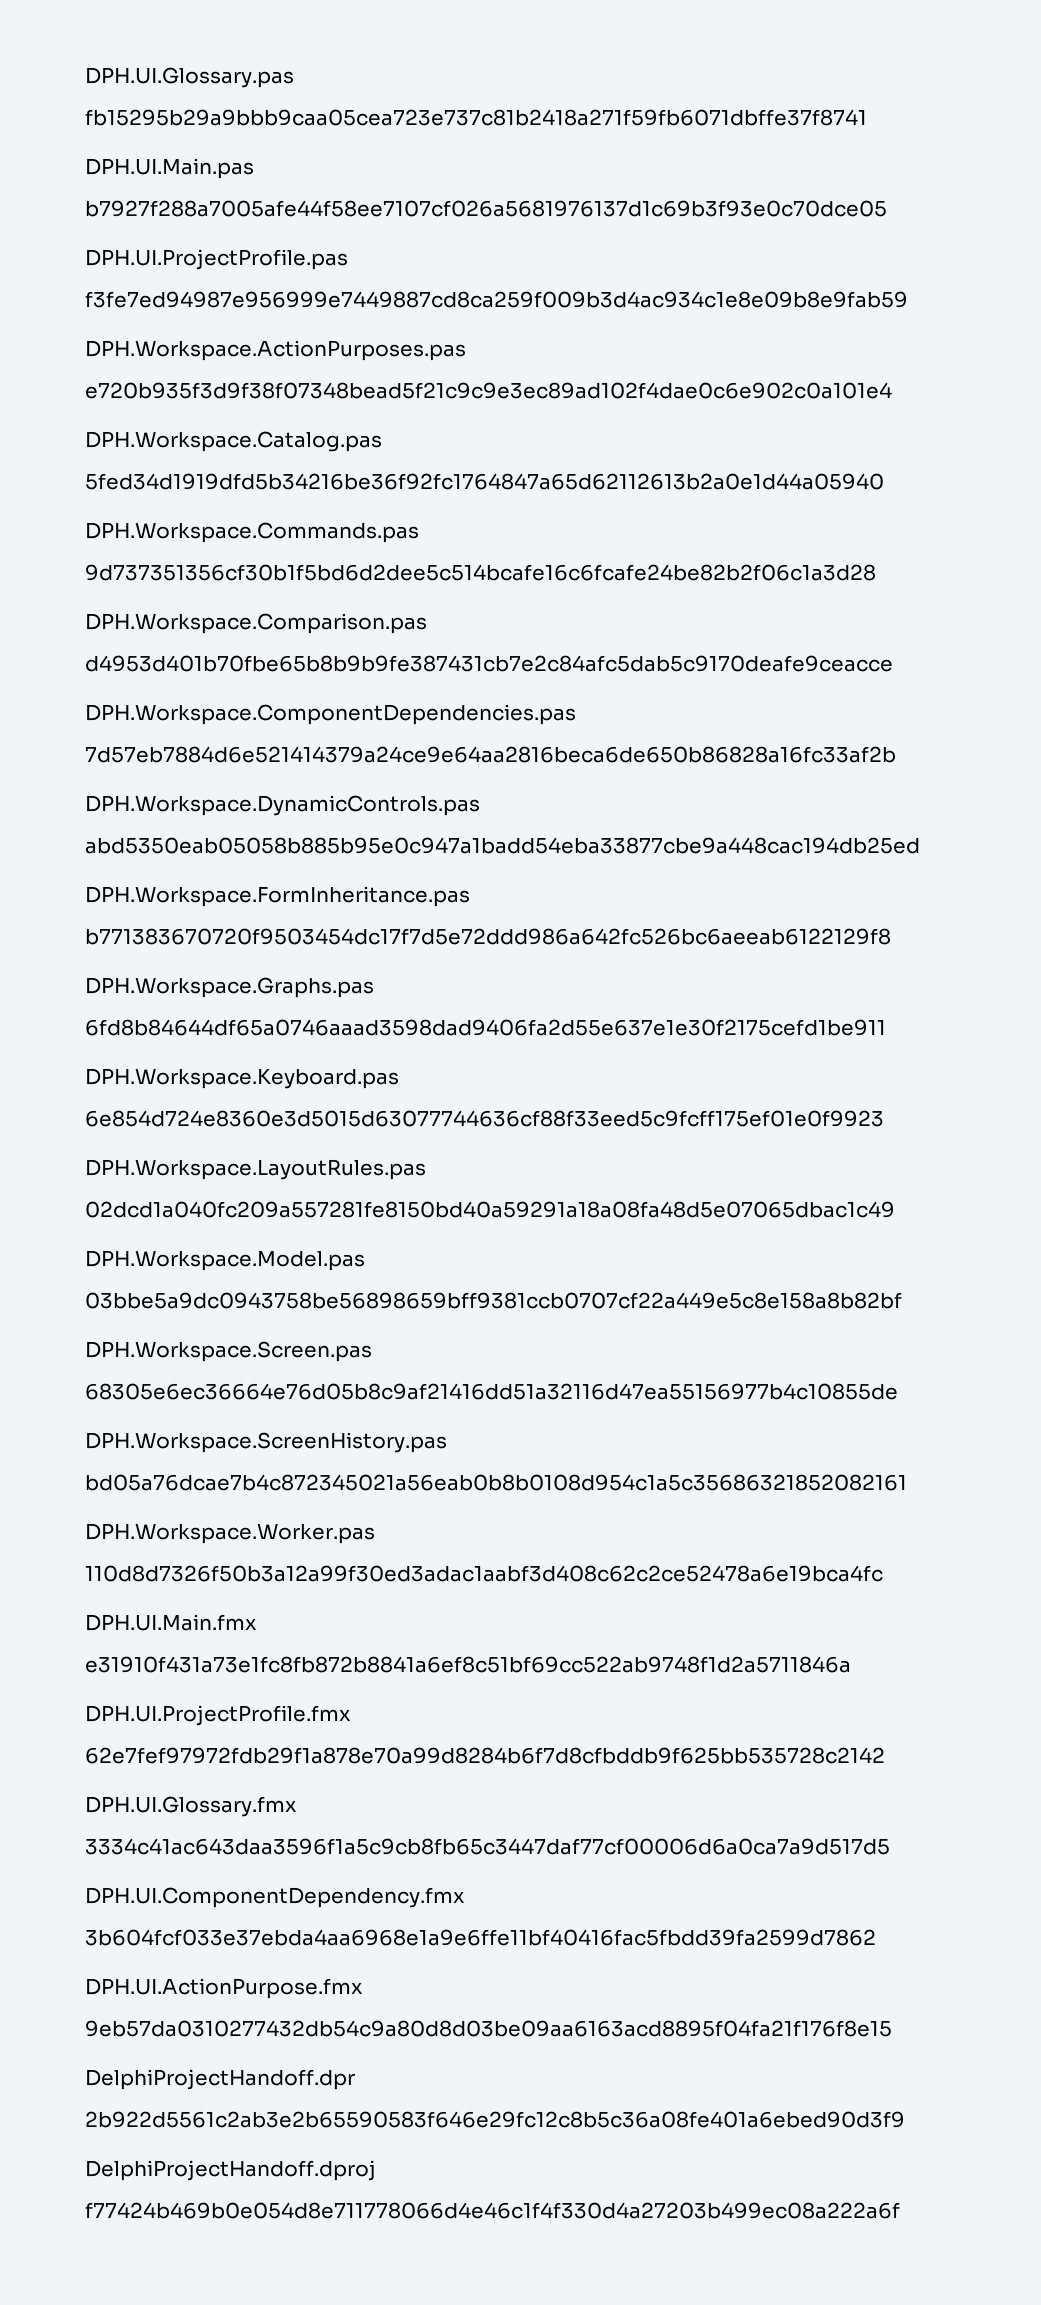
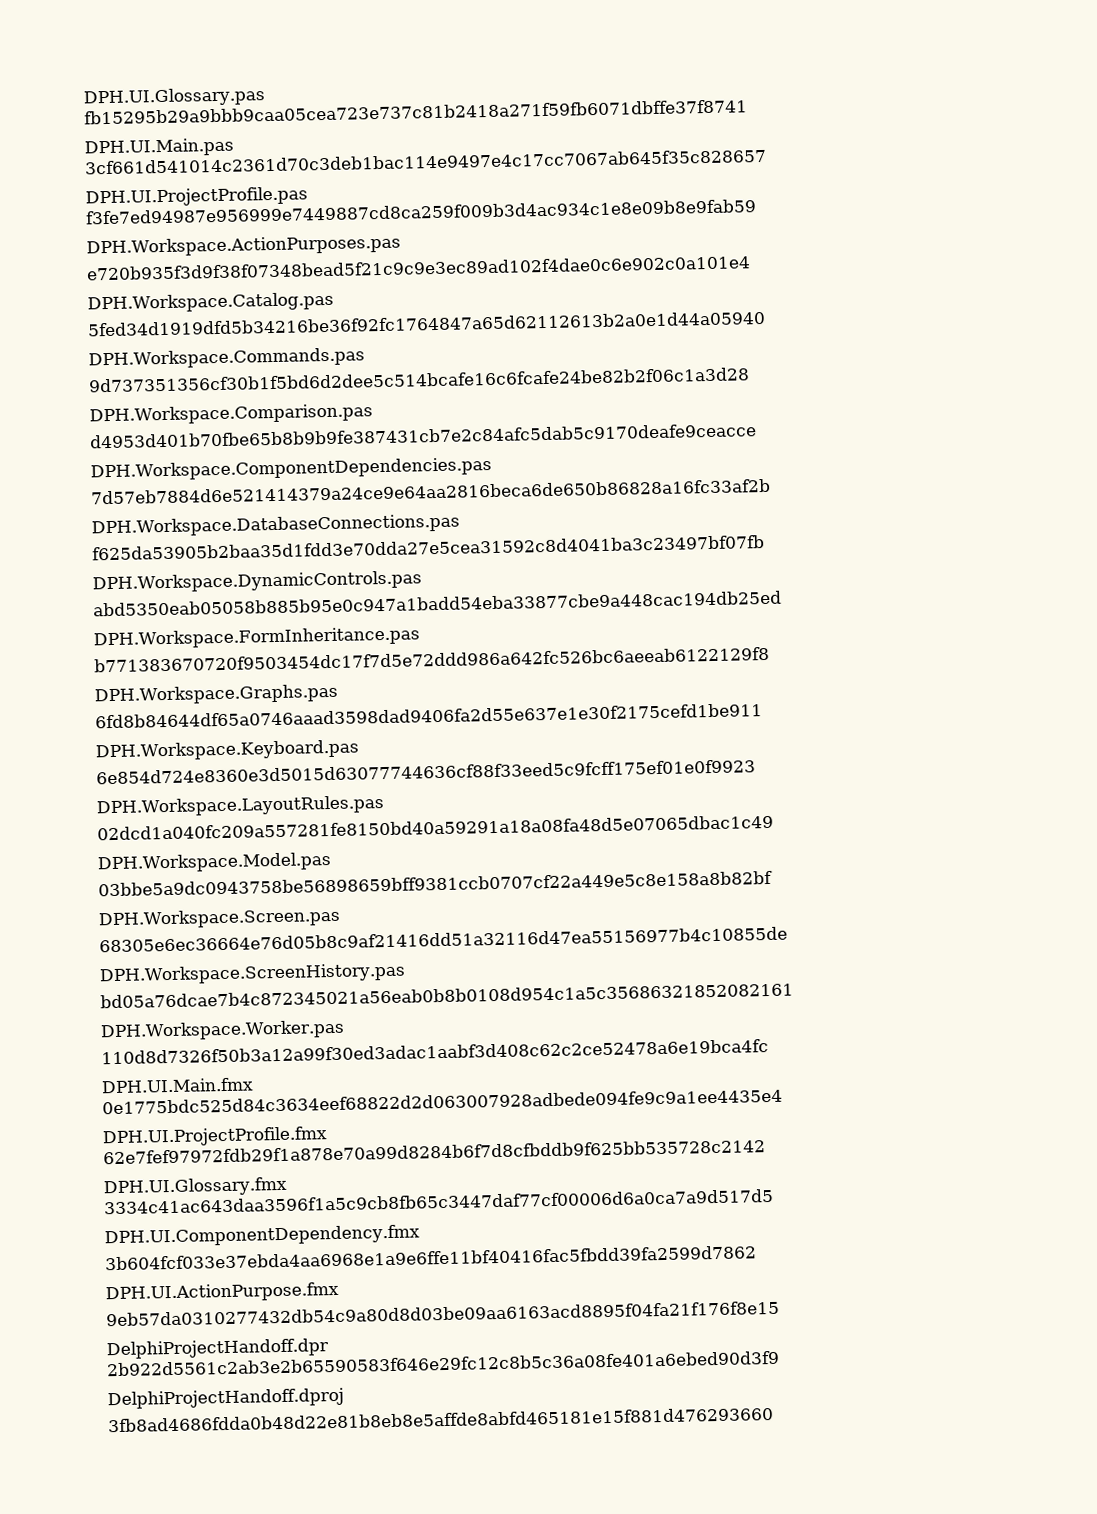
- b7927f288a7005afe44f58ee7107cf026a5681976137d1c69b3f93e0c70dce05
+ 3cf661d541014c2361d70c3deb1bac114e9497e4c17cc7067ab645f35c828657
+ DPH.Workspace.DatabaseConnections.pas
+ f625da53905b2baa35d1fdd3e70dda27e5cea31592c8d4041ba3c23497bf07fb
- e31910f431a73e1fc8fb872b8841a6ef8c51bf69cc522ab9748f1d2a5711846a
+ 0e1775bdc525d84c3634eef68822d2d063007928adbede094fe9c9a1ee4435e4
- f77424b469b0e054d8e711778066d4e46c1f4f330d4a27203b499ec08a222a6f
+ 3fb8ad4686fdda0b48d22e81b8eb8e5affde8abfd465181e15f881d476293660

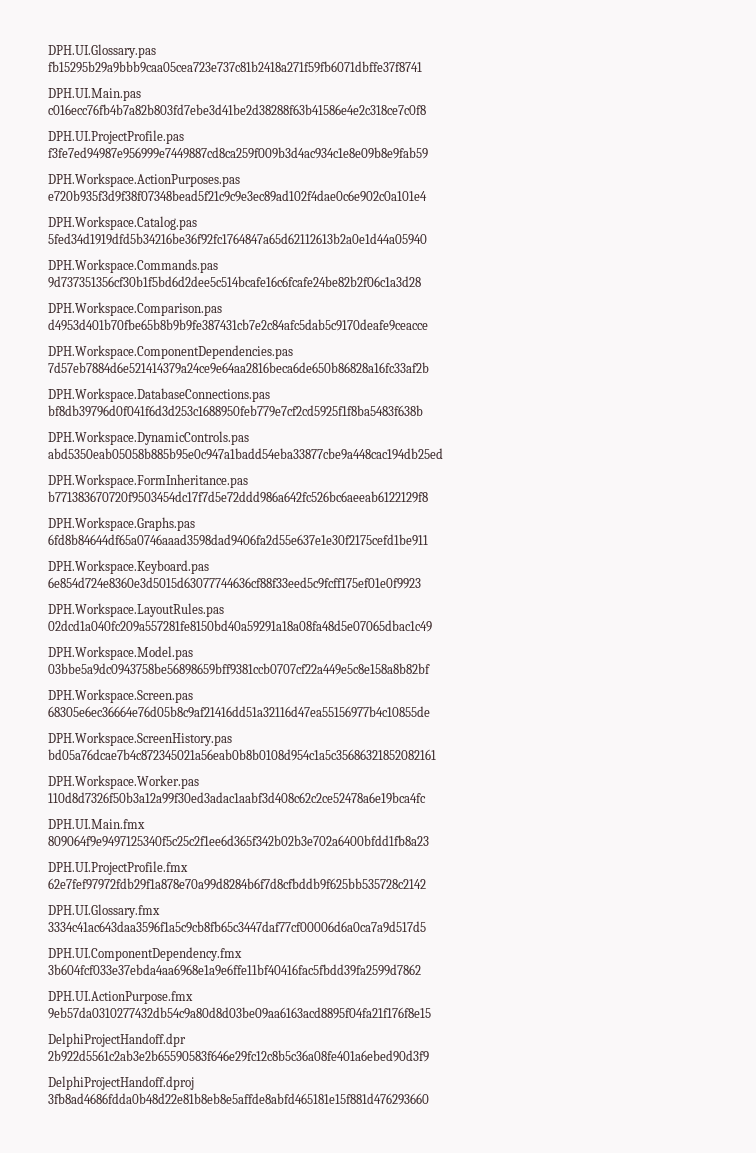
- 3cf661d541014c2361d70c3deb1bac114e9497e4c17cc7067ab645f35c828657
+ c016ecc76fb4b7a82b803fd7ebe3d41be2d38288f63b41586e4e2c318ce7c0f8
- f625da53905b2baa35d1fdd3e70dda27e5cea31592c8d4041ba3c23497bf07fb
+ bf8db39796d0f041f6d3d253c1688950feb779e7cf2cd5925f1f8ba5483f638b
- 0e1775bdc525d84c3634eef68822d2d063007928adbede094fe9c9a1ee4435e4
+ 809064f9e9497125340f5c25c2f1ee6d365f342b02b3e702a6400bfdd1fb8a23

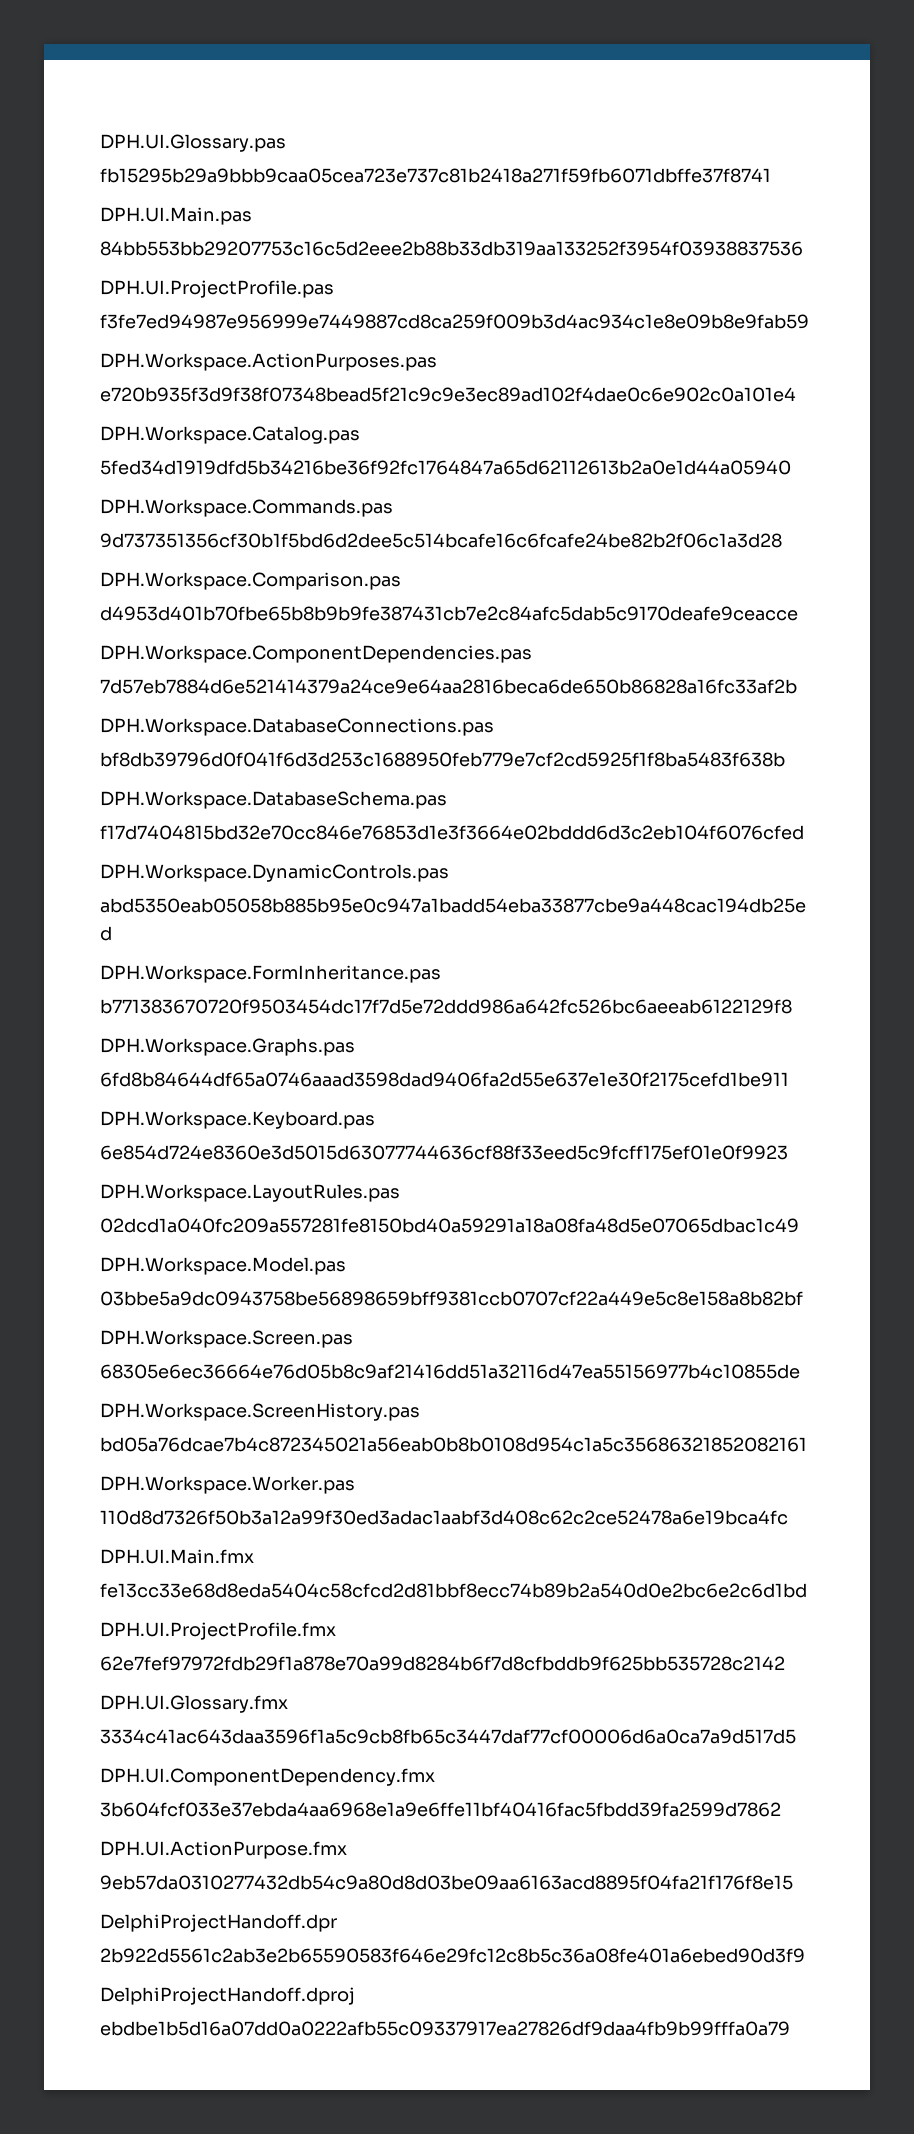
- c016ecc76fb4b7a82b803fd7ebe3d41be2d38288f63b41586e4e2c318ce7c0f8
+ 84bb553bb29207753c16c5d2eee2b88b33db319aa133252f3954f03938837536
+ DPH.Workspace.DatabaseSchema.pas
+ f17d7404815bd32e70cc846e76853d1e3f3664e02bddd6d3c2eb104f6076cfed
- 809064f9e9497125340f5c25c2f1ee6d365f342b02b3e702a6400bfdd1fb8a23
+ fe13cc33e68d8eda5404c58cfcd2d81bbf8ecc74b89b2a540d0e2bc6e2c6d1bd
- 3fb8ad4686fdda0b48d22e81b8eb8e5affde8abfd465181e15f881d476293660
+ ebdbe1b5d16a07dd0a0222afb55c09337917ea27826df9daa4fb9b99fffa0a79

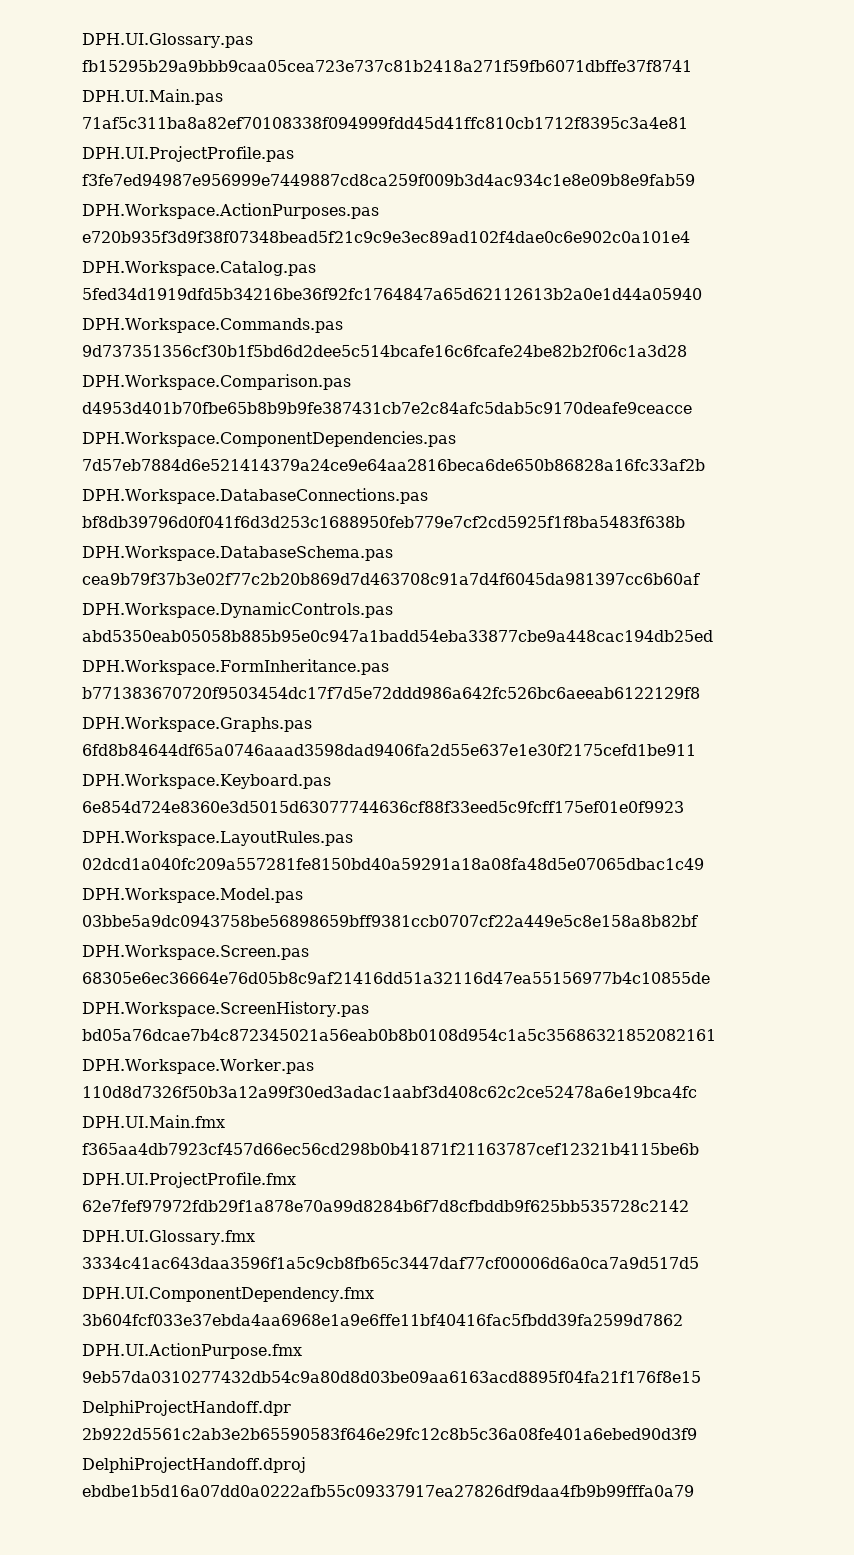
- 84bb553bb29207753c16c5d2eee2b88b33db319aa133252f3954f03938837536
+ 71af5c311ba8a82ef70108338f094999fdd45d41ffc810cb1712f8395c3a4e81
- f17d7404815bd32e70cc846e76853d1e3f3664e02bddd6d3c2eb104f6076cfed
+ cea9b79f37b3e02f77c2b20b869d7d463708c91a7d4f6045da981397cc6b60af
- fe13cc33e68d8eda5404c58cfcd2d81bbf8ecc74b89b2a540d0e2bc6e2c6d1bd
+ f365aa4db7923cf457d66ec56cd298b0b41871f21163787cef12321b4115be6b

